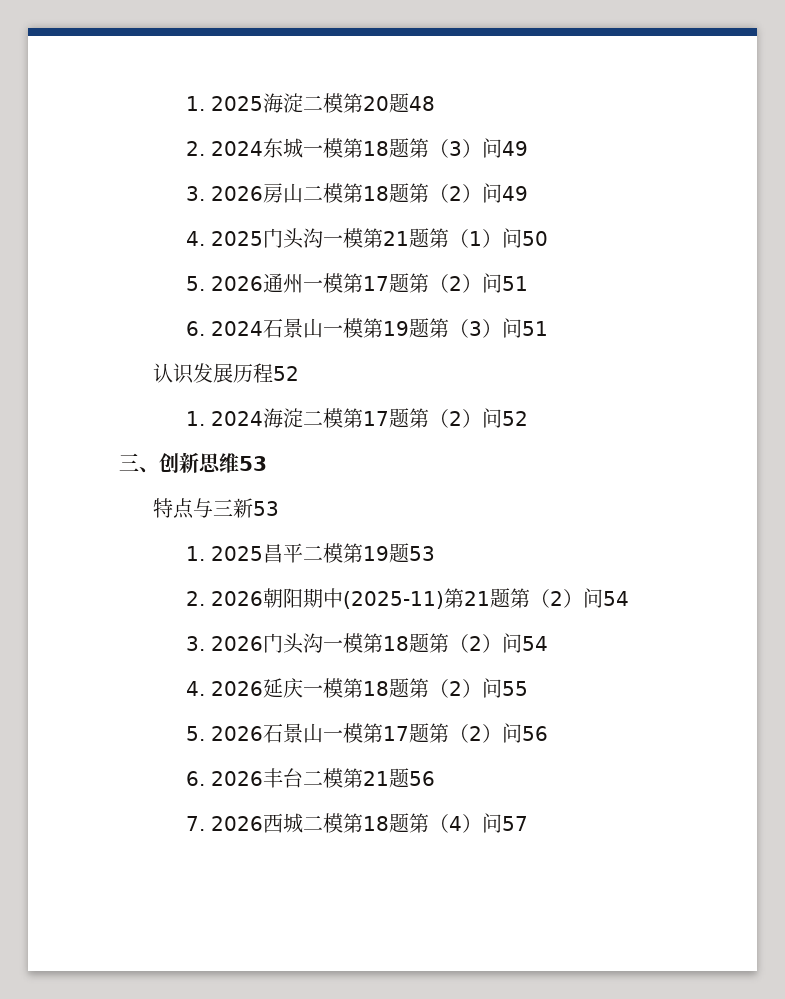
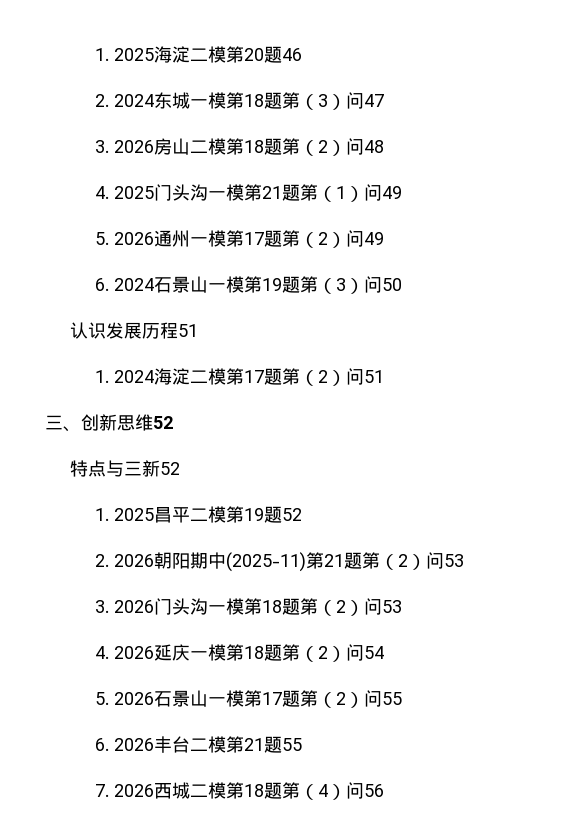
- 1. 2025海淀二模第20题48
+ 1. 2025海淀二模第20题46
- 2. 2024东城一模第18题第（3）问49
+ 2. 2024东城一模第18题第（3）问47
- 3. 2026房山二模第18题第（2）问49
+ 3. 2026房山二模第18题第（2）问48
- 4. 2025门头沟一模第21题第（1）问50
+ 4. 2025门头沟一模第21题第（1）问49
- 5. 2026通州一模第17题第（2）问51
+ 5. 2026通州一模第17题第（2）问49
- 6. 2024石景山一模第19题第（3）问51
+ 6. 2024石景山一模第19题第（3）问50
- 认识发展历程52
+ 认识发展历程51
- 1. 2024海淀二模第17题第（2）问52
+ 1. 2024海淀二模第17题第（2）问51
- 三、创新思维53
+ 三、创新思维52
- 特点与三新53
+ 特点与三新52
- 1. 2025昌平二模第19题53
+ 1. 2025昌平二模第19题52
- 2. 2026朝阳期中(2025-11)第21题第（2）问54
+ 2. 2026朝阳期中(2025-11)第21题第（2）问53
- 3. 2026门头沟一模第18题第（2）问54
+ 3. 2026门头沟一模第18题第（2）问53
- 4. 2026延庆一模第18题第（2）问55
+ 4. 2026延庆一模第18题第（2）问54
- 5. 2026石景山一模第17题第（2）问56
+ 5. 2026石景山一模第17题第（2）问55
- 6. 2026丰台二模第21题56
+ 6. 2026丰台二模第21题55
- 7. 2026西城二模第18题第（4）问57
+ 7. 2026西城二模第18题第（4）问56

